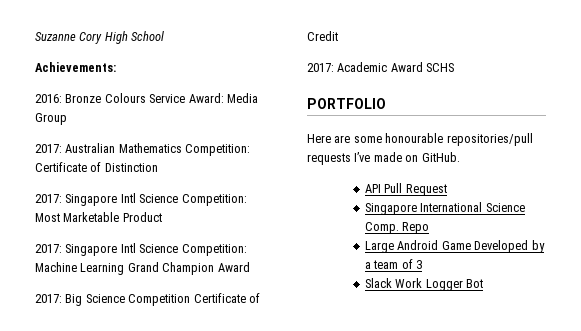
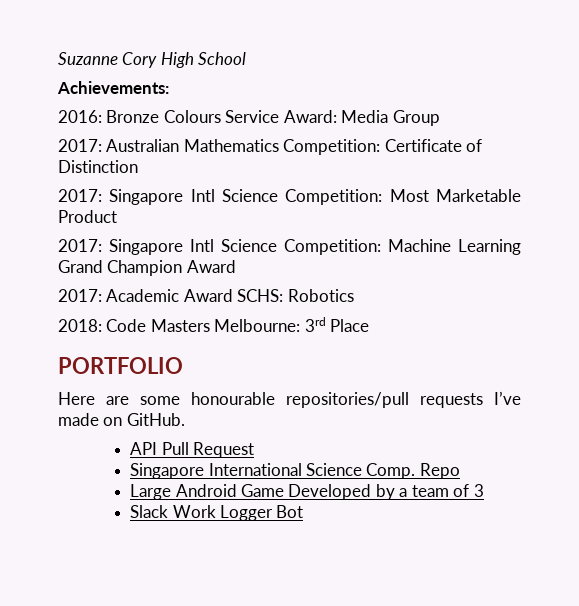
- 2017: Big Science Competition Certificate of Credit
- 2017: Academic Award SCHS
+ 2017: Academic Award SCHS: Robotics
+ 2018: Code Masters Melbourne: 3rd Place

